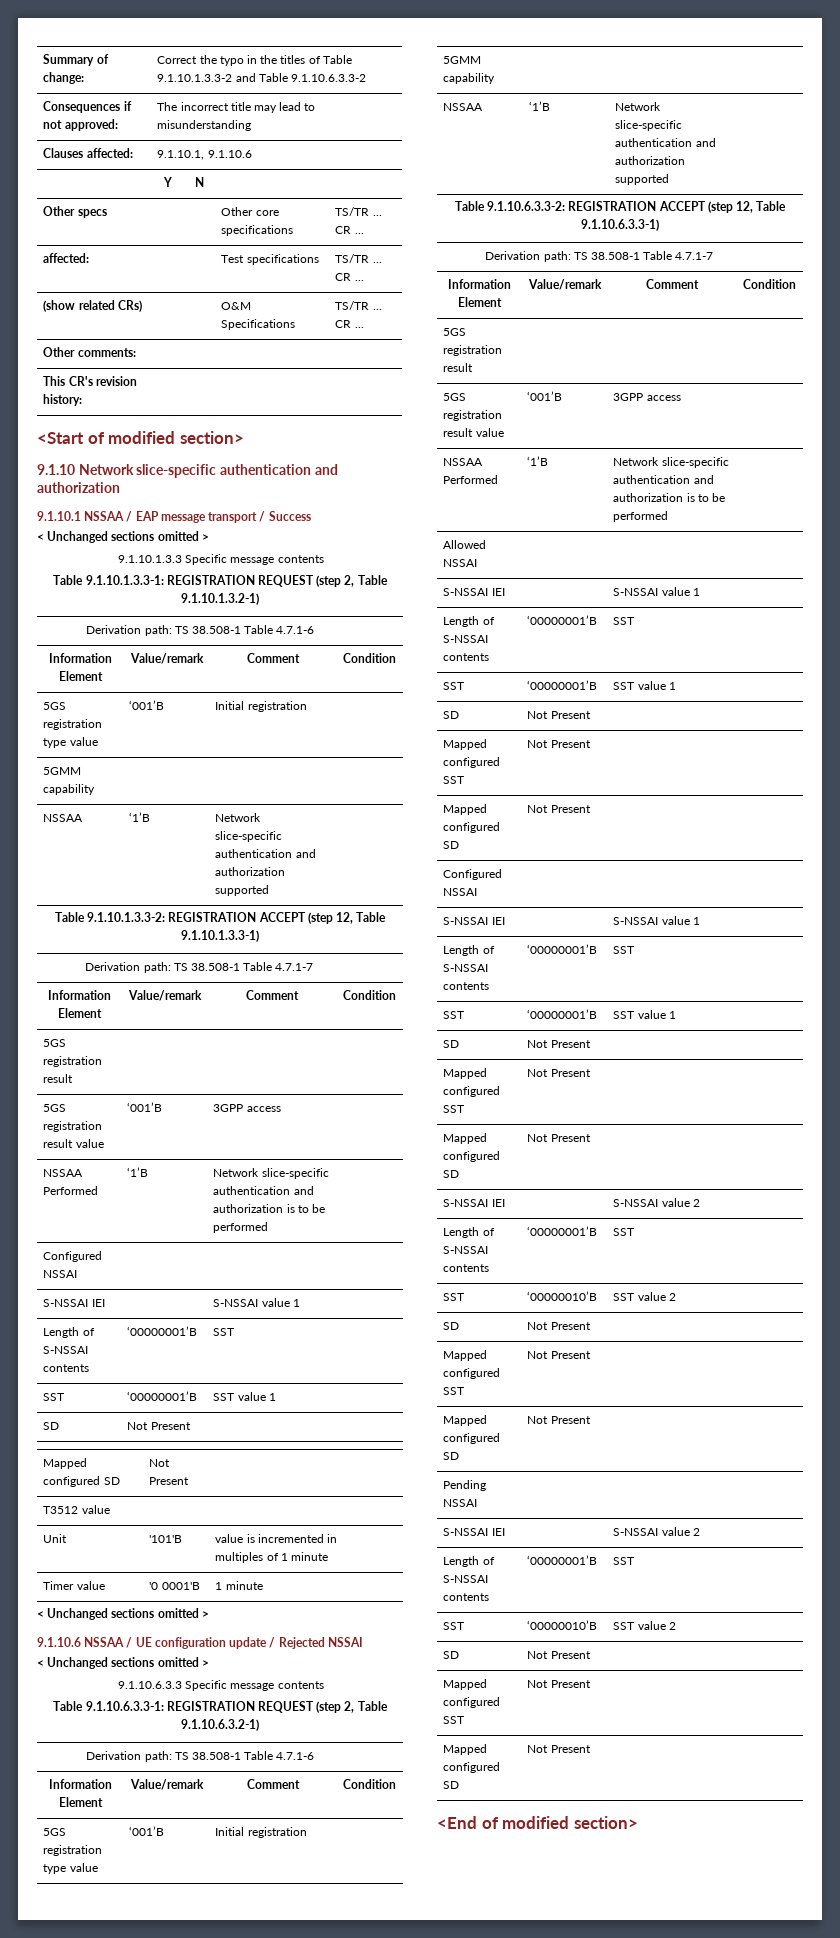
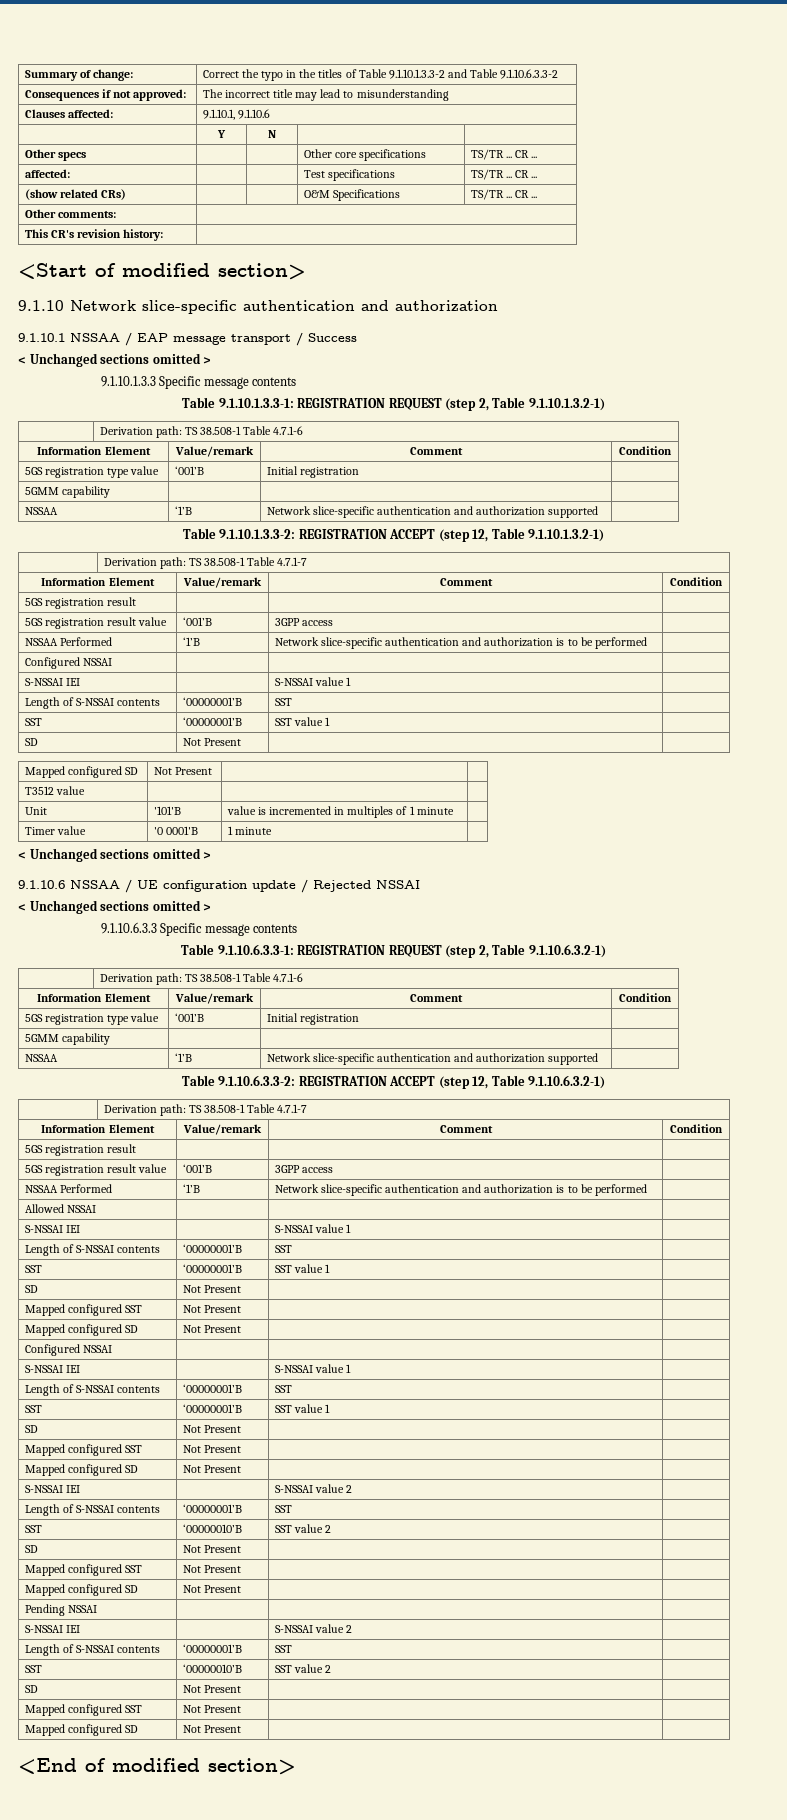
- Table 9.1.10.1.3.3-2: REGISTRATION ACCEPT (step 12, Table 9.1.10.1.3.3-1)
+ Table 9.1.10.1.3.3-2: REGISTRATION ACCEPT (step 12, Table 9.1.10.1.3.2-1)
- Table 9.1.10.6.3.3-2: REGISTRATION ACCEPT (step 12, Table 9.1.10.6.3.3-1)
+ Table 9.1.10.6.3.3-2: REGISTRATION ACCEPT (step 12, Table 9.1.10.6.3.2-1)

